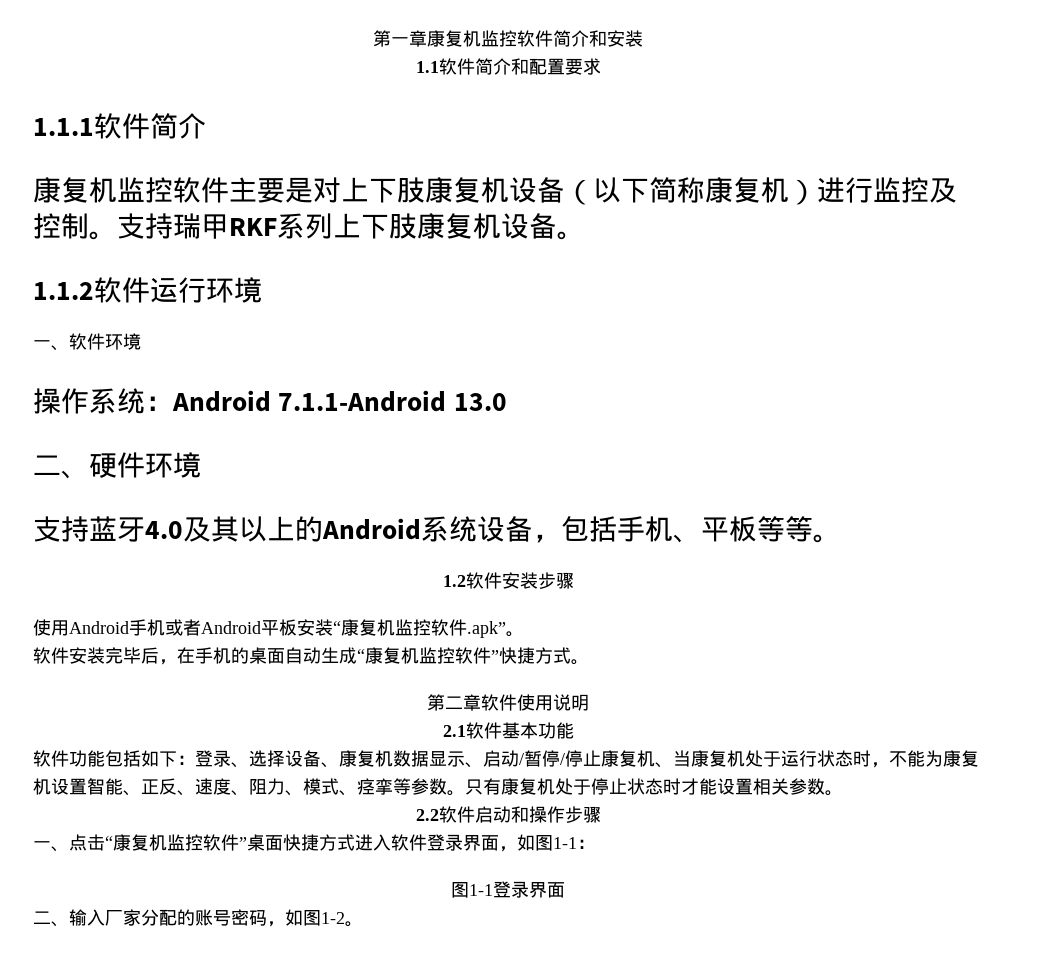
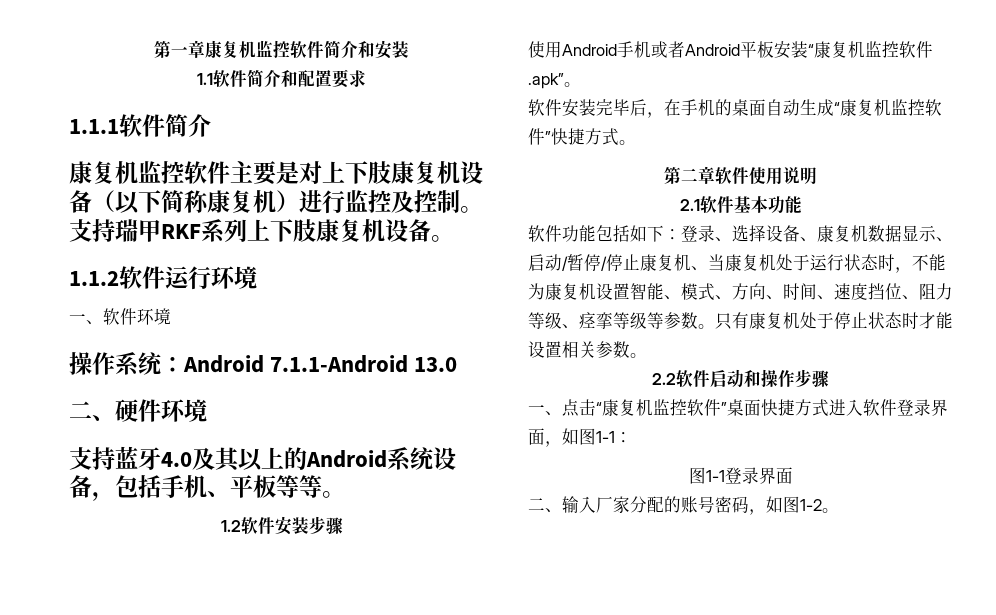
- 软件功能包括如下：登录、选择设备、康复机数据显示、启动/暂停/停止康复机、当康复机处于运行状态时，不能为康复机设置智能、正反、速度、阻力、模式、痉挛等参数。
+ 软件功能包括如下：登录、选择设备、康复机数据显示、启动/暂停/停止康复机、当康复机处于运行状态时，不能为康复机设置智能、模式、方向、时间、速度挡位、阻力等级、痉挛等级等参数。

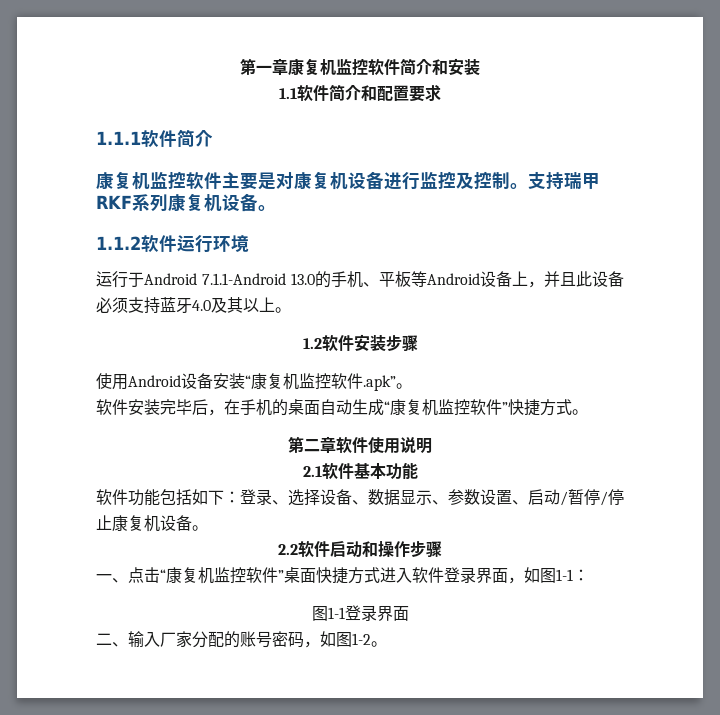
- 康复机监控软件主要是对上下肢康复机设备（以下简称康复机）进行监控及控制。
+ 康复机监控软件主要是对康复机设备进行监控及控制。
- 支持瑞甲RKF系列上下肢康复机设备。
+ 支持瑞甲RKF系列康复机设备。
- 一、软件环境
- 操作系统：Android 7.1.1-Android 13.0
- 二、硬件环境
- 支持蓝牙4.0及其以上的Android系统设备，包括手机、平板等等。
+ 运行于Android 7.1.1-Android 13.0的手机、平板等Android设备上，并且此设备必须支持蓝牙4.0及其以上。
- 使用Android手机或者Android平板安装“康复机监控软件.apk”。
+ 使用Android设备安装“康复机监控软件.apk”。
- 软件功能包括如下：登录、选择设备、康复机数据显示、启动/暂停/停止康复机、当康复机处于运行状态时，不能为康复机设置智能、模式、方向、时间、速度挡位、阻力等级、痉挛等级等参数。只有康复机处于停止状态时才能设置相关参数。
+ 软件功能包括如下：登录、选择设备、数据显示、参数设置、启动/暂停/停止康复机设备。

